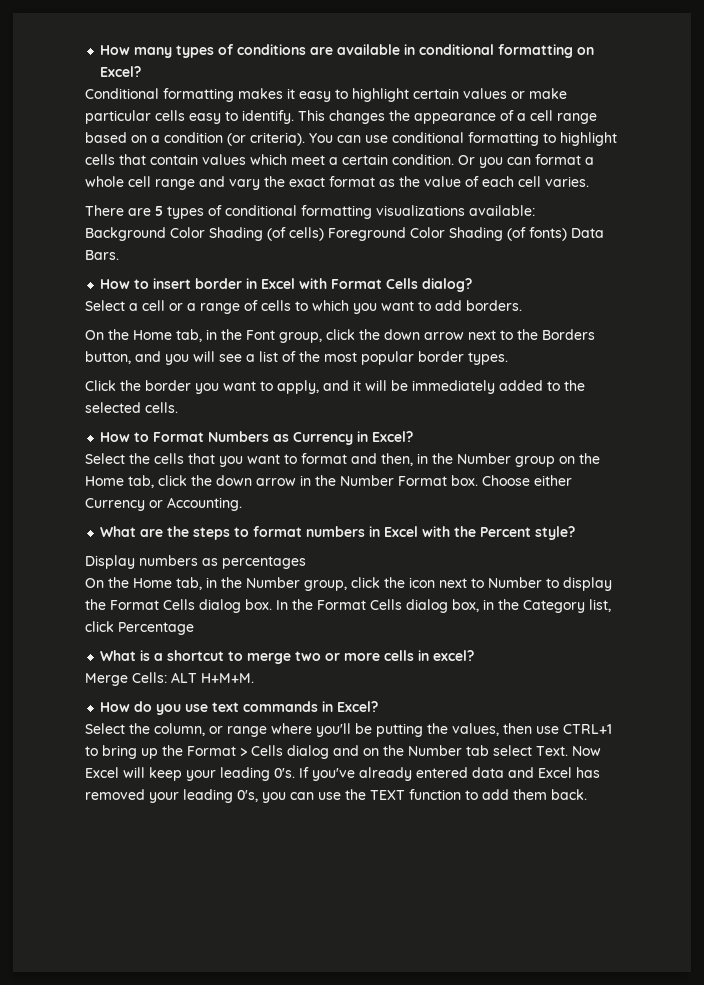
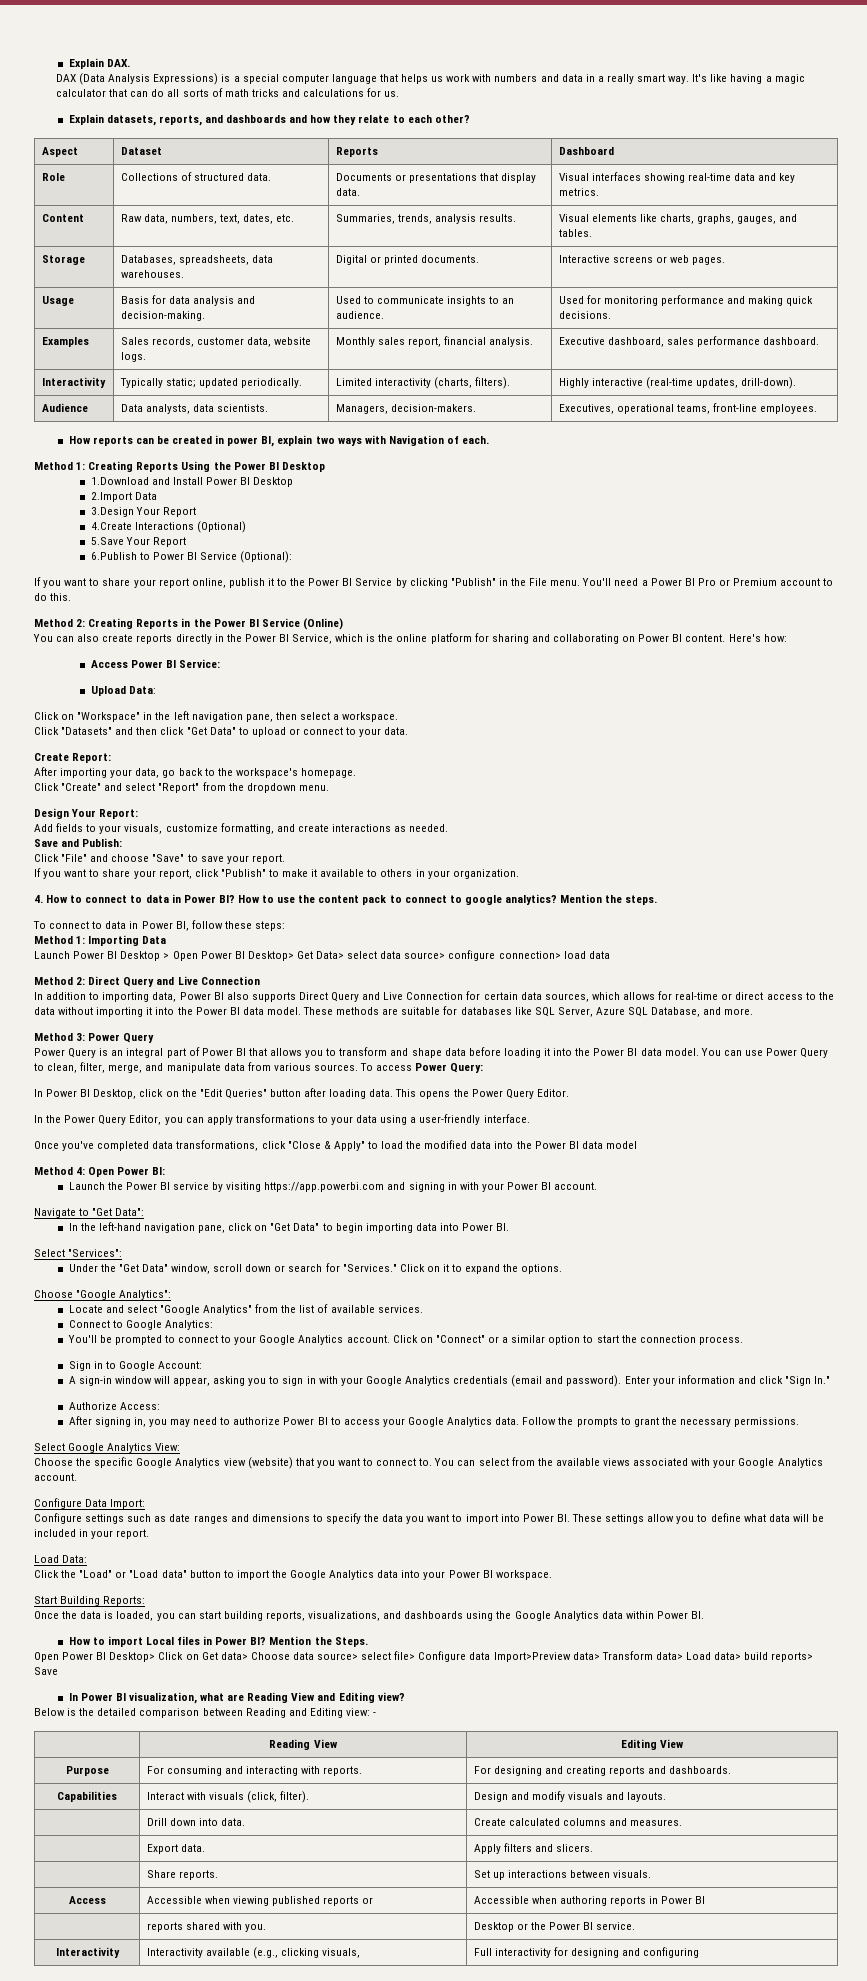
- How many types of conditions are available in conditional formatting on Excel?
- Conditional formatting makes it easy to highlight certain values or make particular cells easy to identify. This changes the appearance of a cell range based on a condition (or criteria). You can use conditional formatting to highlight cells that contain values which meet a certain condition. Or you can format a whole cell range and vary the exact format as the value of each cell varies.
- There are 5 types of conditional formatting visualizations available: Background Color Shading (of cells) Foreground Color Shading (of fonts) Data Bars.
- How to insert border in Excel with Format Cells dialog?
- Select a cell or a range of cells to which you want to add borders.
- On the Home tab, in the Font group, click the down arrow next to the Borders button, and you will see a list of the most popular border types.
- Click the border you want to apply, and it will be immediately added to the selected cells.
- How to Format Numbers as Currency in Excel?
- Select the cells that you want to format and then, in the Number group on the Home tab, click the down arrow in the Number Format box. Choose either Currency or Accounting.
- What are the steps to format numbers in Excel with the Percent style?
- Display numbers as percentages
- On the Home tab, in the Number group, click the icon next to Number to display the Format Cells dialog box. In the Format Cells dialog box, in the Category list, click Percentage
- What is a shortcut to merge two or more cells in excel?
- Merge Cells: ALT H+M+M.
- How do you use text commands in Excel?
- Select the column, or range where you'll be putting the values, then use CTRL+1 to bring up the Format > Cells dialog and on the Number tab select Text. Now Excel will keep your leading 0's. If you've already entered data and Excel has removed your leading 0's, you can use the TEXT function to add them back.
+ Explain DAX.
+ DAX (Data Analysis Expressions) is a special computer language that helps us work with numbers and data in a really smart way. It's like having a magic calculator that can do all sorts of math tricks and calculations for us.
+ Explain datasets, reports, and dashboards and how they relate to each other?
+ Aspect | Dataset | Reports | Dashboard
+ Role | Collections of structured data. | Documents or presentations that display data. | Visual interfaces showing real-time data and key metrics.
+ Content | Raw data, numbers, text, dates, etc. | Summaries, trends, analysis results. | Visual elements like charts, graphs, gauges, and tables.
+ Storage | Databases, spreadsheets, data warehouses. | Digital or printed documents. | Interactive screens or web pages.
+ Usage | Basis for data analysis and decision-making. | Used to communicate insights to an audience. | Used for monitoring performance and making quick decisions.
+ Examples | Sales records, customer data, website logs. | Monthly sales report, financial analysis. | Executive dashboard, sales performance dashboard.
+ Interactivity | Typically static; updated periodically. | Limited interactivity (charts, filters). | Highly interactive (real-time updates, drill-down).
+ Audience | Data analysts, data scientists. | Managers, decision-makers. | Executives, operational teams, front-line employees.
+ How reports can be created in power BI, explain two ways with Navigation of each.
+ Method 1: Creating Reports Using the Power BI Desktop
+ 1.Download and Install Power BI Desktop
+ 2.Import Data
+ 3.Design Your Report
+ 4.Create Interactions (Optional)
+ 5.Save Your Report
+ 6.Publish to Power BI Service (Optional):
+ If you want to share your report online, publish it to the Power BI Service by clicking "Publish" in the File menu. You'll need a Power BI Pro or Premium account to do this.
+ Method 2: Creating Reports in the Power BI Service (Online)
+ You can also create reports directly in the Power BI Service, which is the online platform for sharing and collaborating on Power BI content. Here's how:
+ Access Power BI Service:
+ Upload Data:
+ Click on "Workspace" in the left navigation pane, then select a workspace.
+ Click "Datasets" and then click "Get Data" to upload or connect to your data.
+ Create Report:
+ After importing your data, go back to the workspace's homepage.
+ Click "Create" and select "Report" from the dropdown menu.
+ Design Your Report:
+ Add fields to your visuals, customize formatting, and create interactions as needed.
+ Save and Publish:
+ Click "File" and choose "Save" to save your report.
+ If you want to share your report, click "Publish" to make it available to others in your organization.
+ 4. How to connect to data in Power BI? How to use the content pack to connect to google analytics? Mention the steps.
+ To connect to data in Power BI, follow these steps:
+ Method 1: Importing Data
+ Launch Power BI Desktop > Open Power BI Desktop> Get Data> select data source> configure connection> load data
+ Method 2: Direct Query and Live Connection
+ In addition to importing data, Power BI also supports Direct Query and Live Connection for certain data sources, which allows for real-time or direct access to the data without importing it into the Power BI data model. These methods are suitable for databases like SQL Server, Azure SQL Database, and more.
+ Method 3: Power Query
+ Power Query is an integral part of Power BI that allows you to transform and shape data before loading it into the Power BI data model. You can use Power Query to clean, filter, merge, and manipulate data from various sources. To access Power Query:
+ In Power BI Desktop, click on the "Edit Queries" button after loading data. This opens the Power Query Editor.
+ In the Power Query Editor, you can apply transformations to your data using a user-friendly interface.
+ Once you've completed data transformations, click "Close & Apply" to load the modified data into the Power BI data model
+ Method 4: Open Power BI:
+ Launch the Power BI service by visiting https://app.powerbi.com and signing in with your Power BI account.
+ Navigate to "Get Data":
+ In the left-hand navigation pane, click on "Get Data" to begin importing data into Power BI.
+ Select "Services":
+ Under the "Get Data" window, scroll down or search for "Services." Click on it to expand the options.
+ Choose "Google Analytics":
+ Locate and select "Google Analytics" from the list of available services.
+ Connect to Google Analytics:
+ You'll be prompted to connect to your Google Analytics account. Click on "Connect" or a similar option to start the connection process.
+ Sign in to Google Account:
+ A sign-in window will appear, asking you to sign in with your Google Analytics credentials (email and password). Enter your information and click "Sign In."
+ Authorize Access:
+ After signing in, you may need to authorize Power BI to access your Google Analytics data. Follow the prompts to grant the necessary permissions.
+ Select Google Analytics View:
+ Choose the specific Google Analytics view (website) that you want to connect to. You can select from the available views associated with your Google Analytics account.
+ Configure Data Import:
+ Configure settings such as date ranges and dimensions to specify the data you want to import into Power BI. These settings allow you to define what data will be included in your report.
+ Load Data:
+ Click the "Load" or "Load data" button to import the Google Analytics data into your Power BI workspace.
+ Start Building Reports:
+ Once the data is loaded, you can start building reports, visualizations, and dashboards using the Google Analytics data within Power BI.
+ How to import Local files in Power BI? Mention the Steps.
+ Open Power BI Desktop> Click on Get data> Choose data source> select file> Configure data Import>Preview data> Transform data> Load data> build reports> Save
+ In Power BI visualization, what are Reading View and Editing view?
+ Below is the detailed comparison between Reading and Editing view: -
+ | Reading View | Editing View
+ Purpose | For consuming and interacting with reports. | For designing and creating reports and dashboards.
+ Capabilities | Interact with visuals (click, filter). | Design and modify visuals and layouts.
+ | Drill down into data. | Create calculated columns and measures.
+ | Export data. | Apply filters and slicers.
+ | Share reports. | Set up interactions between visuals.
+ Access | Accessible when viewing published reports or | Accessible when authoring reports in Power BI
+ | reports shared with you. | Desktop or the Power BI service.
+ Interactivity | Interactivity available (e.g., clicking visuals, | Full interactivity for designing and configuring

